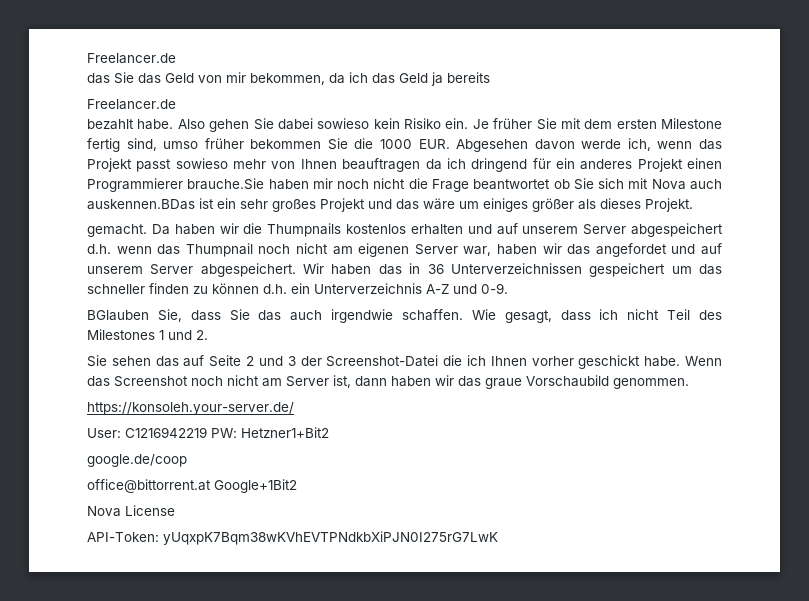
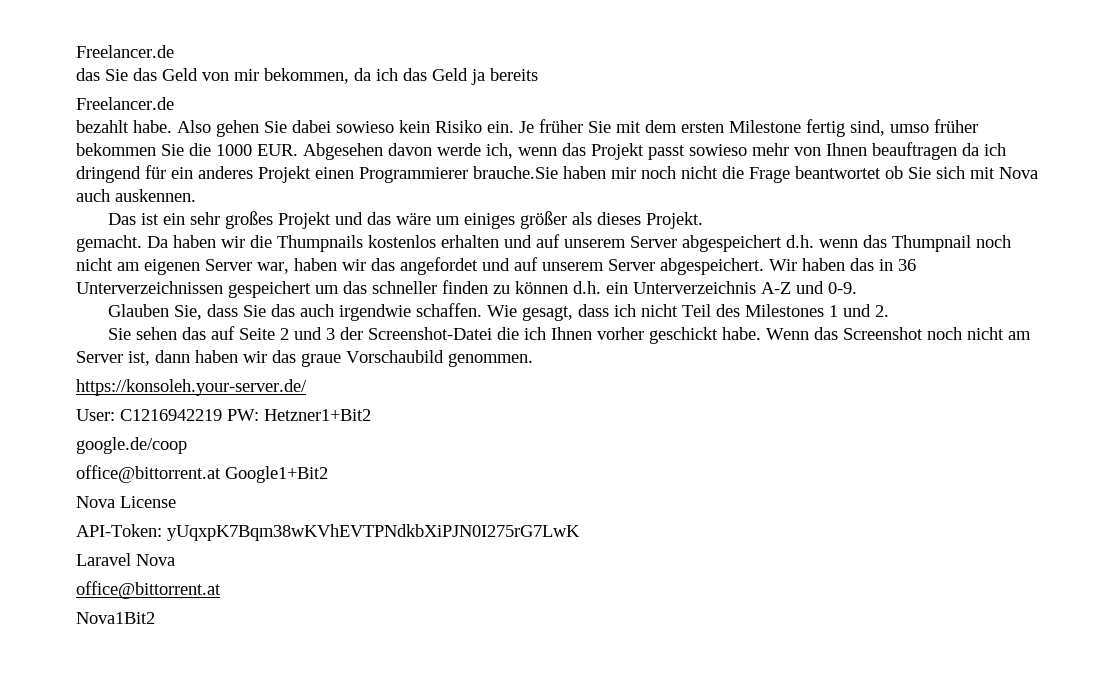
- Je früher Sie mit dem ersten Milestone fertig sind, umso früher bekommen Sie die 1000 EUR. Abgesehen davon werde ich, wenn das Projekt passt sowieso mehr von Ihnen beauftragen da ich dringend für ein anderes Projekt einen Programmierer brauche.Sie haben mir noch nicht die Frage beantwortet ob Sie sich mit Nova auch auskennen.BDas ist ein sehr großes Projekt und das wäre um einiges größer als dieses Projekt.
+ Je früher Sie mit dem ersten Milestone fertig sind, umso früher bekommen Sie die 1000 EUR. Abgesehen davon werde ich, wenn das Projekt passt sowieso mehr von Ihnen beauftragen da ich dringend für ein anderes Projekt einen Programmierer brauche.Sie haben mir noch nicht die Frage beantwortet ob Sie sich mit Nova auch auskennen.
+ Das ist ein sehr großes Projekt und das wäre um einiges größer als dieses Projekt.
- BGlauben Sie, dass Sie das auch irgendwie schaffen.
+ Glauben Sie, dass Sie das auch irgendwie schaffen.
- office@bittorrent.at Google+1Bit2
+ office@bittorrent.at Google1+Bit2
+ Laravel Nova
+ office@bittorrent.at
+ Nova1Bit2

